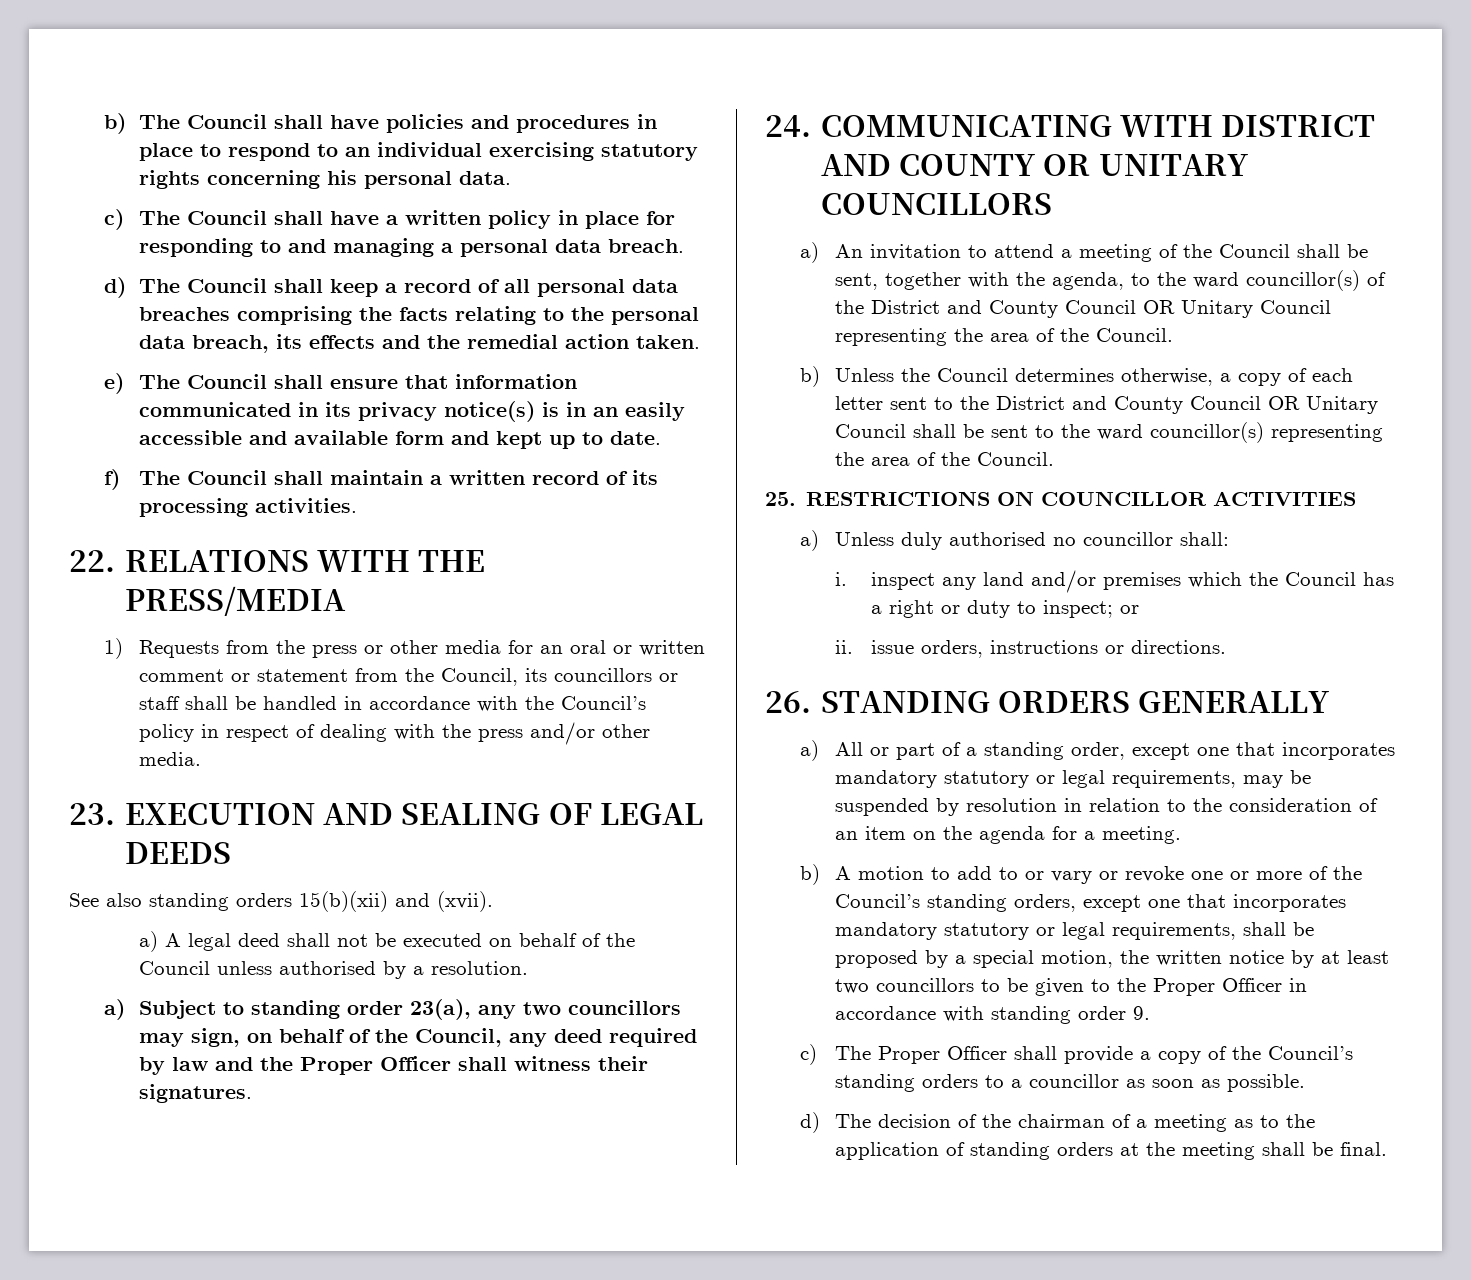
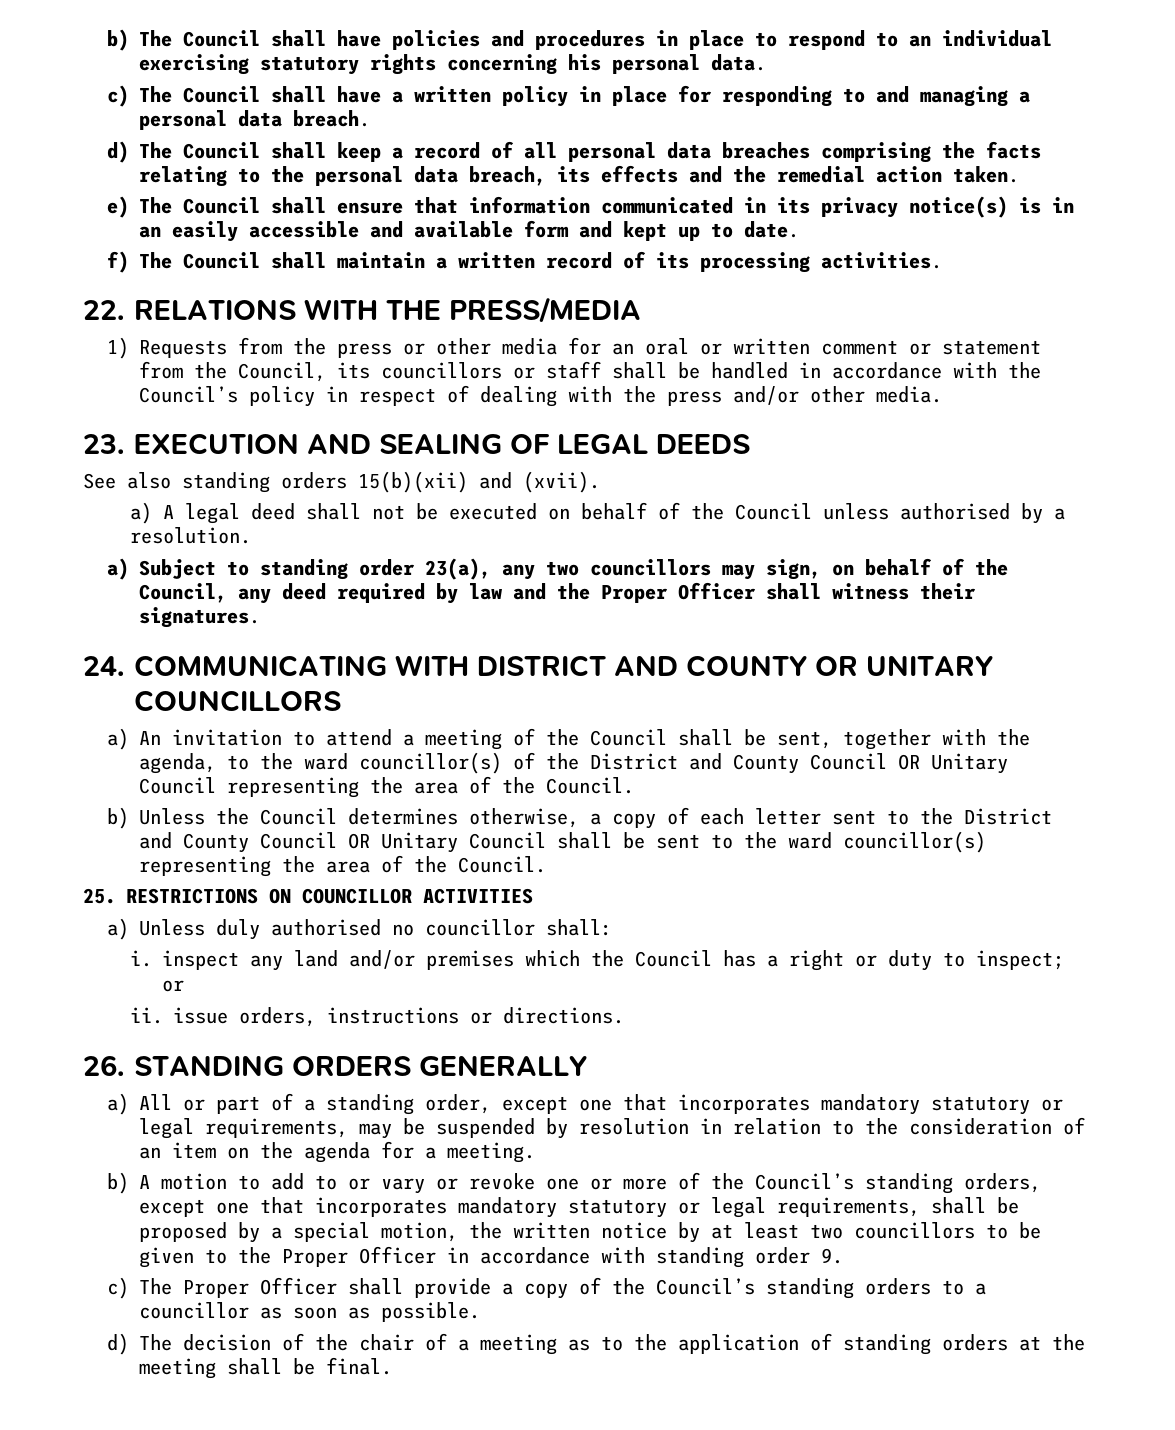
- d) The decision of the chairman of a meeting as to the application of standing orders at the meeting shall be final.
+ d) The decision of the chair of a meeting as to the application of standing orders at the meeting shall be final.

